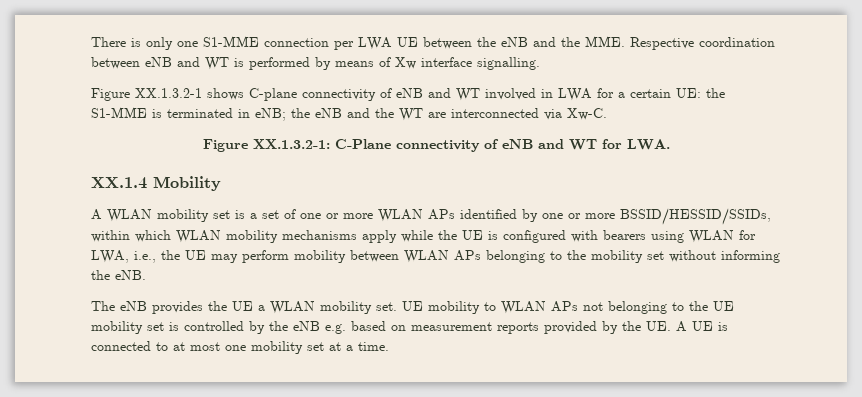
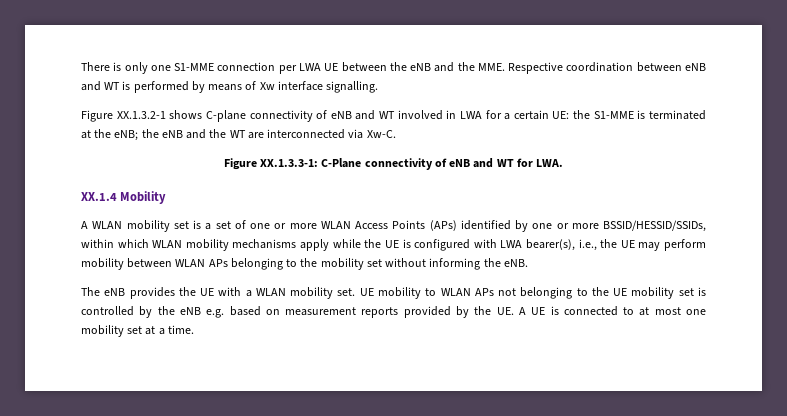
- Figure XX.1.3.2-1 shows C-plane connectivity of eNB and WT involved in LWA for a certain UE: the S1-MME is terminated in eNB; the eNB and the WT are interconnected via Xw-C.
+ Figure XX.1.3.2-1 shows C-plane connectivity of eNB and WT involved in LWA for a certain UE: the S1-MME is terminated at the eNB; the eNB and the WT are interconnected via Xw-C.
- Figure XX.1.3.2-1: C-Plane connectivity of eNB and WT for LWA.
+ Figure XX.1.3.3-1: C-Plane connectivity of eNB and WT for LWA.
- A WLAN mobility set is a set of one or more WLAN APs identified by one or more BSSID/HESSID/SSIDs, within which WLAN mobility mechanisms apply while the UE is configured with bearers using WLAN for LWA, i.e., the UE may perform mobility between WLAN APs belonging to the mobility set without informing the eNB.
+ A WLAN mobility set is a set of one or more WLAN Access Points (APs) identified by one or more BSSID/HESSID/SSIDs, within which WLAN mobility mechanisms apply while the UE is configured with LWA bearer(s), i.e., the UE may perform mobility between WLAN APs belonging to the mobility set without informing the eNB.
- The eNB provides the UE a WLAN mobility set.
+ The eNB provides the UE with a WLAN mobility set.

